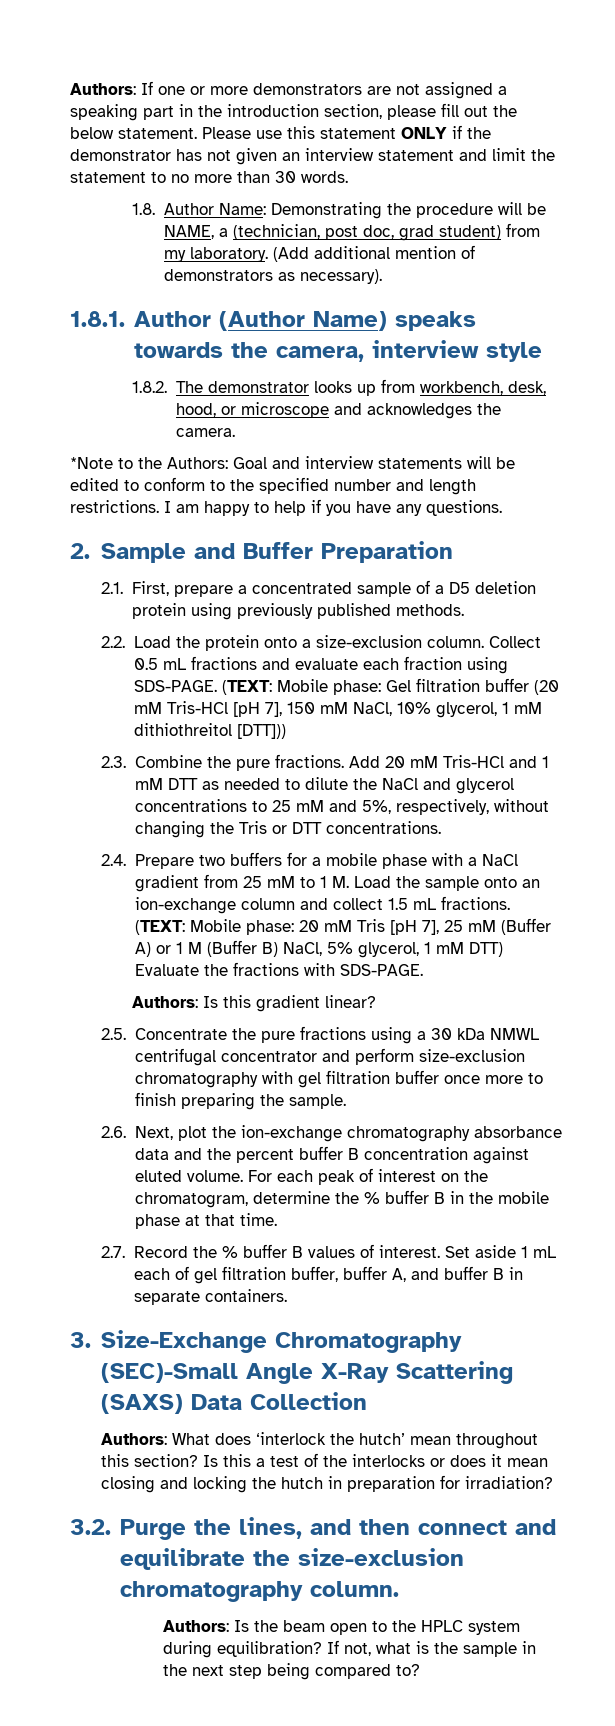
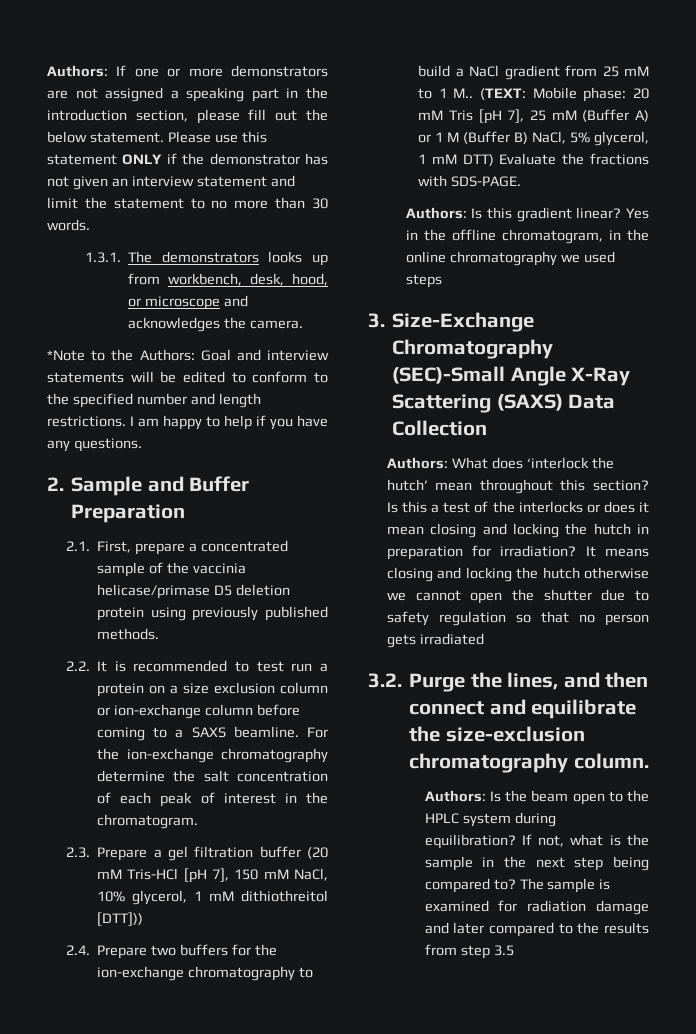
- 1.8. Author Name: Demonstrating the procedure will be NAME, a (technician, post doc, grad student) from my laboratory. (Add additional mention of demonstrators as necessary).
- 1.8.1. Author (Author Name) speaks towards the camera, interview style
- 1.8.2. The demonstrator looks up from workbench, desk, hood, or microscope and acknowledges the camera.
+ 1.3.1. The demonstrators looks up from workbench, desk, hood, or microscope and acknowledges the camera.
- 2.1. First, prepare a concentrated sample of a D5 deletion protein using previously published methods.
+ 2.1. First, prepare a concentrated sample of the vaccinia helicase/primase D5 deletion protein using previously published methods.
- 2.2. Load the protein onto a size-exclusion column. Collect 0.5 mL fractions and evaluate each fraction using SDS-PAGE. (TEXT: Mobile phase: Gel filtration buffer (20 mM Tris-HCl [pH 7], 150 mM NaCl, 10% glycerol, 1 mM dithiothreitol [DTT]))
+ 2.2. It is recommended to test run a protein on a size exclusion column or ion-exchange column before coming to a SAXS beamline. For the ion-exchange chromatography determine the salt concentration of each peak of interest in the chromatogram.
+ 2.3. Prepare a gel filtration buffer (20 mM Tris-HCl [pH 7], 150 mM NaCl, 10% glycerol, 1 mM dithiothreitol [DTT]))
- 2.3. Combine the pure fractions. Add 20 mM Tris-HCl and 1 mM DTT as needed to dilute the NaCl and glycerol concentrations to 25 mM and 5%, respectively, without changing the Tris or DTT concentrations.
- 2.4. Prepare two buffers for a mobile phase with a NaCl gradient from 25 mM to 1 M. Load the sample onto an ion-exchange column and collect 1.5 mL fractions.
+ 2.4. Prepare two buffers for the ion-exchange chromatography to build a NaCl gradient from 25 mM to 1 M..
- Authors: Is this gradient linear?
- 2.5. Concentrate the pure fractions using a 30 kDa NMWL centrifugal concentrator and perform size-exclusion chromatography with gel filtration buffer once more to finish preparing the sample.
- 2.6. Next, plot the ion-exchange chromatography absorbance data and the percent buffer B concentration against eluted volume. For each peak of interest on the chromatogram, determine the % buffer B in the mobile phase at that time.
- 2.7. Record the % buffer B values of interest. Set aside 1 mL each of gel filtration buffer, buffer A, and buffer B in separate containers.
+ Authors: Is this gradient linear? Yes in the offline chromatogram, in the online chromatography we used steps
+ It means closing and locking the hutch otherwise we cannot open the shutter due to safety regulation so that no person gets irradiated
+ The sample is examined for radiation damage and later compared to the results from step 3.5

